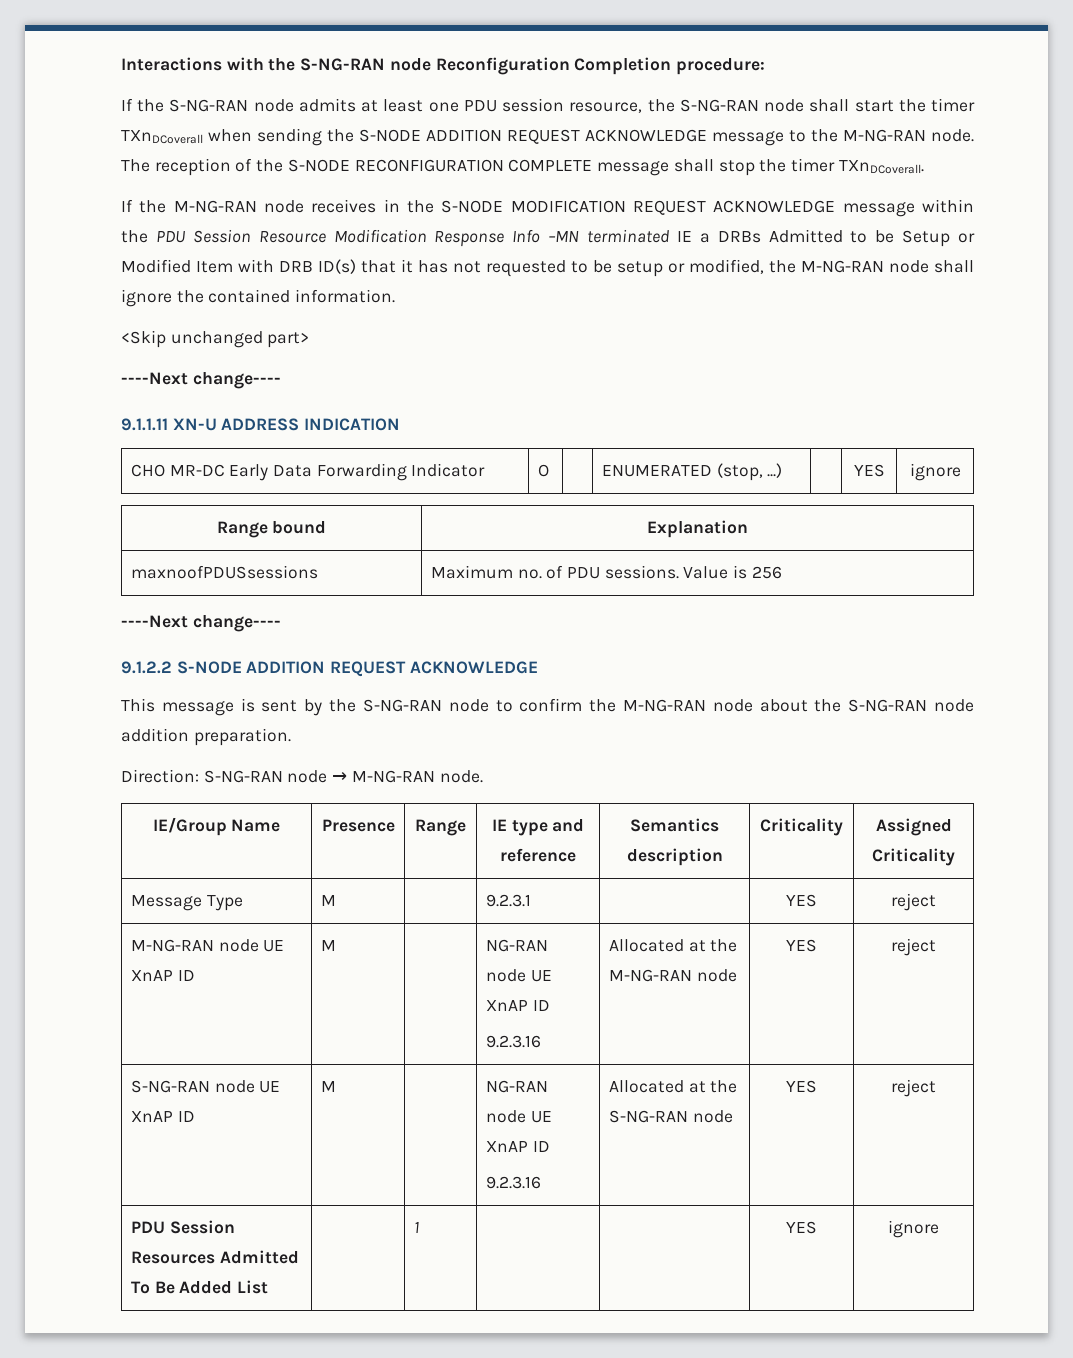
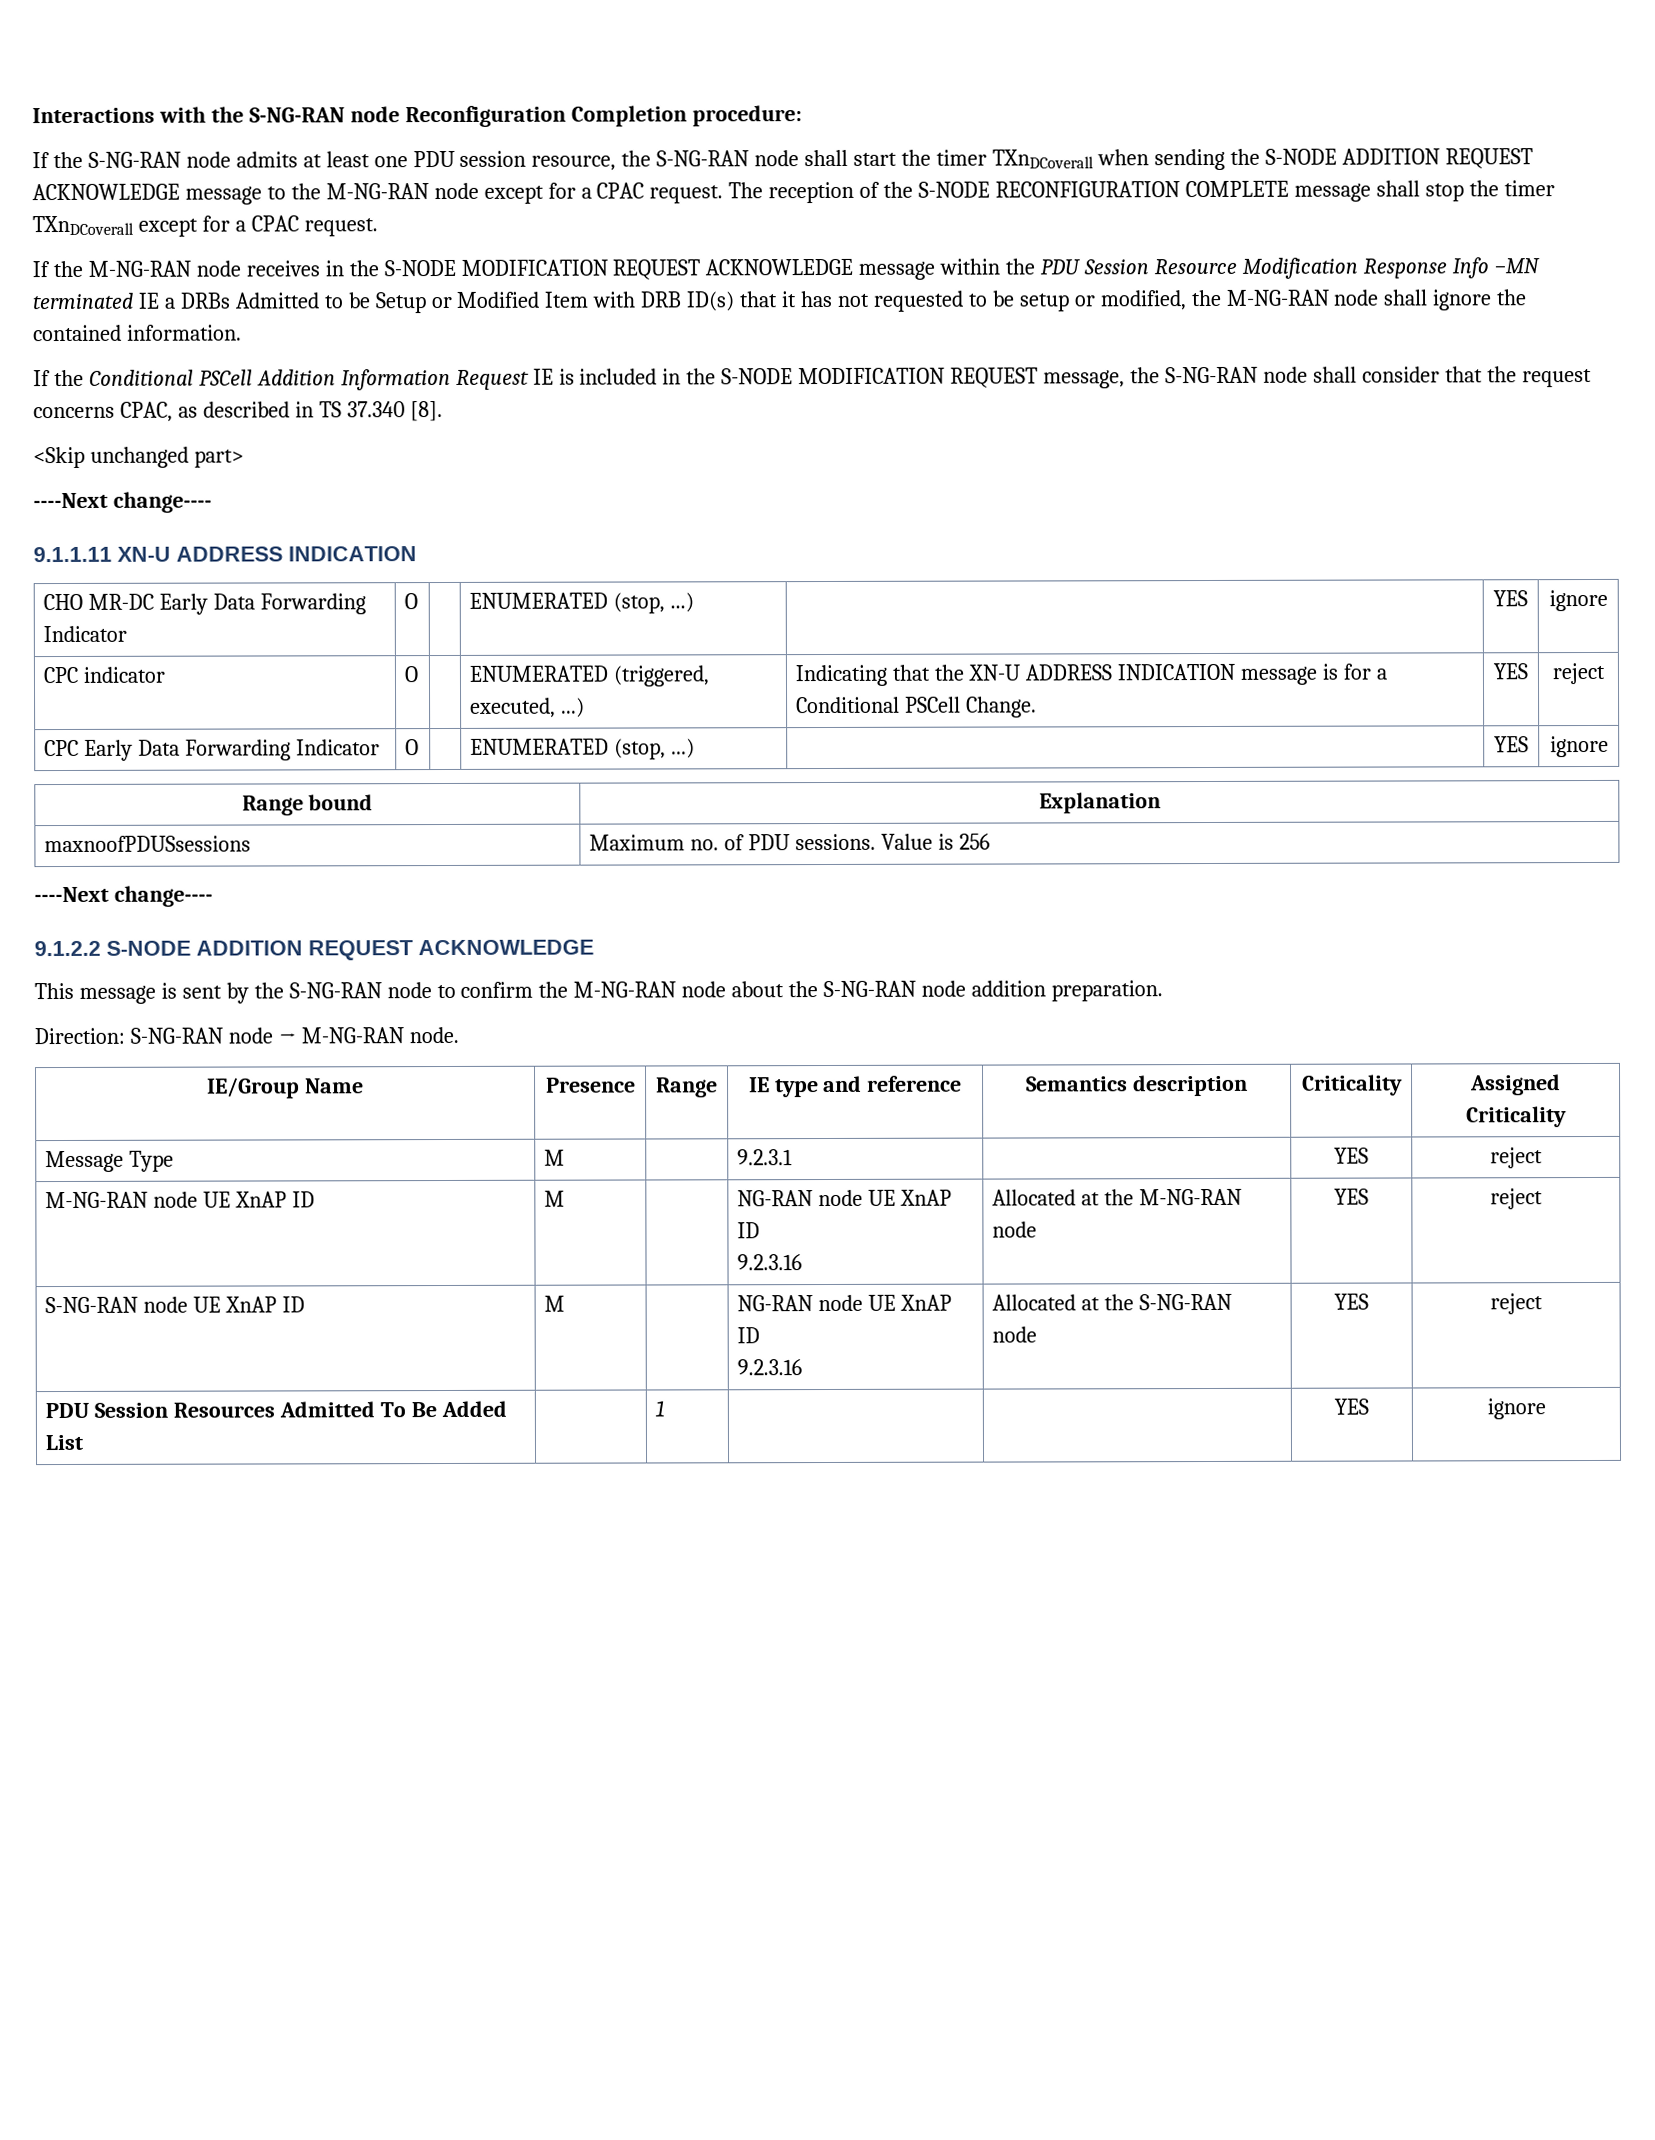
- If the S-NG-RAN node admits at least one PDU session resource, the S-NG-RAN node shall start the timer TXnDCoverall when sending the S-NODE ADDITION REQUEST ACKNOWLEDGE message to the M-NG-RAN node.
+ If the S-NG-RAN node admits at least one PDU session resource, the S-NG-RAN node shall start the timer TXnDCoverall when sending the S-NODE ADDITION REQUEST ACKNOWLEDGE message to the M-NG-RAN node except for a CPAC request.
- The reception of the S-NODE RECONFIGURATION COMPLETE message shall stop the timer TXnDCoverall.
+ The reception of the S-NODE RECONFIGURATION COMPLETE message shall stop the timer TXnDCoverall except for a CPAC request.
+ If the Conditional PSCell Addition Information Request IE is included in the S-NODE MODIFICATION REQUEST message, the S-NG-RAN node shall consider that the request concerns CPAC, as described in TS 37.340 [8].
+ CPC indicator | O | | ENUMERATED (triggered, executed, ...) | Indicating that the XN-U ADDRESS INDICATION message is for a Conditional PSCell Change. | YES | reject
+ CPC Early Data Forwarding Indicator | O | | ENUMERATED (stop, ...) | | YES | ignore

